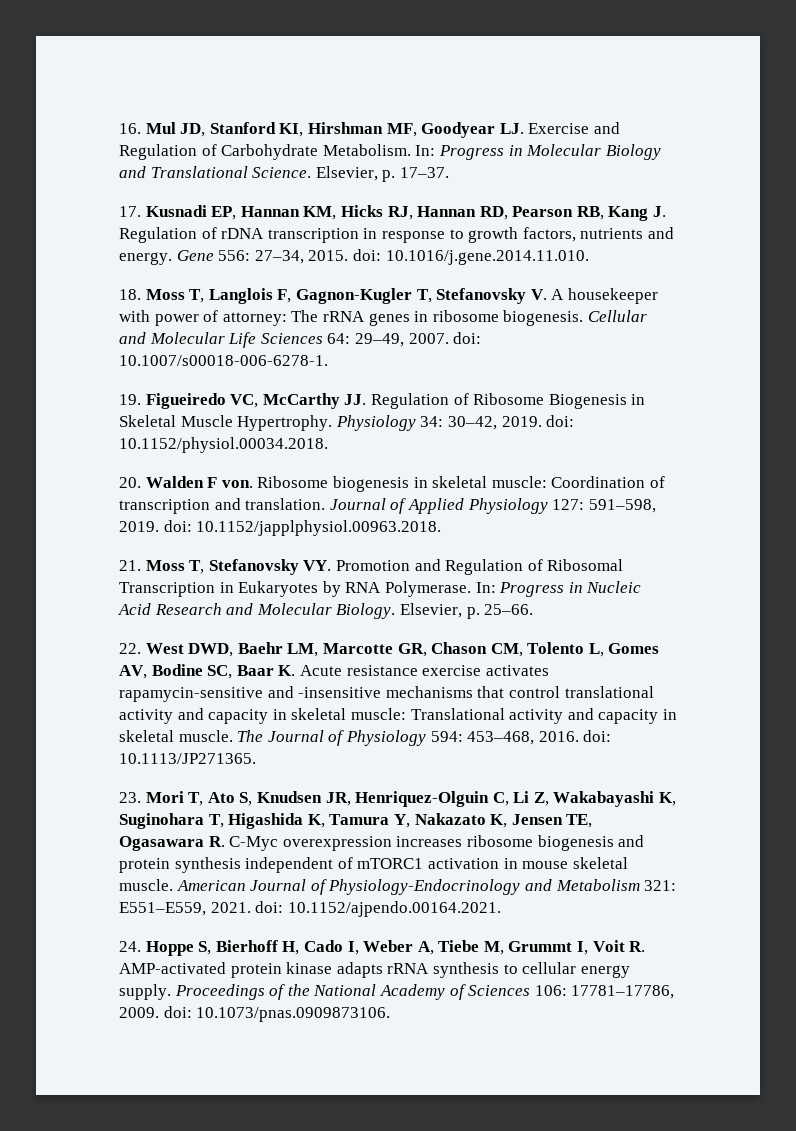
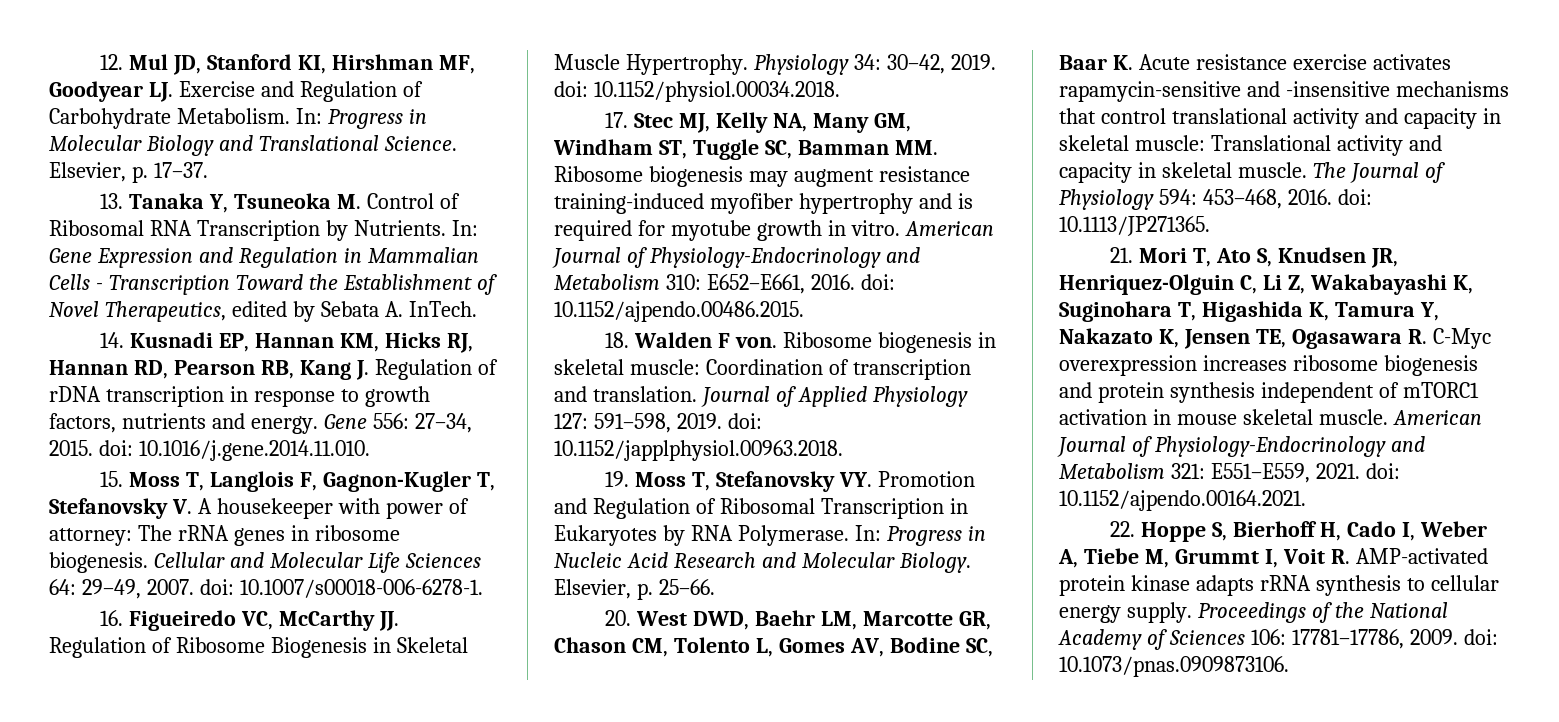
- 16. Mul JD, Stanford KI, Hirshman MF, Goodyear LJ. Exercise and Regulation of Carbohydrate Metabolism.
+ 12. Mul JD, Stanford KI, Hirshman MF, Goodyear LJ. Exercise and Regulation of Carbohydrate Metabolism.
- 17. Kusnadi EP, Hannan KM, Hicks RJ, Hannan RD, Pearson RB, Kang J. Regulation of rDNA transcription in response to growth factors, nutrients and energy.
+ 13. Tanaka Y, Tsuneoka M. Control of Ribosomal RNA Transcription by Nutrients. In: Gene Expression and Regulation in Mammalian Cells - Transcription Toward the Establishment of Novel Therapeutics, edited by Sebata A. InTech.
+ 14. Kusnadi EP, Hannan KM, Hicks RJ, Hannan RD, Pearson RB, Kang J. Regulation of rDNA transcription in response to growth factors, nutrients and energy.
- 18. Moss T, Langlois F, Gagnon-Kugler T, Stefanovsky V. A housekeeper with power of attorney: The rRNA genes in ribosome biogenesis.
+ 15. Moss T, Langlois F, Gagnon-Kugler T, Stefanovsky V. A housekeeper with power of attorney: The rRNA genes in ribosome biogenesis.
- 19. Figueiredo VC, McCarthy JJ. Regulation of Ribosome Biogenesis in Skeletal Muscle Hypertrophy.
+ 16. Figueiredo VC, McCarthy JJ. Regulation of Ribosome Biogenesis in Skeletal Muscle Hypertrophy.
- 20. Walden F von.
+ 17. Stec MJ, Kelly NA, Many GM, Windham ST, Tuggle SC, Bamman MM. Ribosome biogenesis may augment resistance training-induced myofiber hypertrophy and is required for myotube growth in vitro. American Journal of Physiology-Endocrinology and Metabolism 310: E652–E661, 2016. doi: 10.1152/ajpendo.00486.2015.
+ 18. Walden F von.
- 21. Moss T, Stefanovsky VY. Promotion and Regulation of Ribosomal Transcription in Eukaryotes by RNA Polymerase.
+ 19. Moss T, Stefanovsky VY. Promotion and Regulation of Ribosomal Transcription in Eukaryotes by RNA Polymerase.
- 22. West DWD, Baehr LM, Marcotte GR, Chason CM, Tolento L, Gomes AV, Bodine SC, Baar K. Acute resistance exercise activates rapamycin-sensitive and -insensitive mechanisms that control translational activity and capacity in skeletal muscle: Translational activity and capacity in skeletal muscle.
+ 20. West DWD, Baehr LM, Marcotte GR, Chason CM, Tolento L, Gomes AV, Bodine SC, Baar K. Acute resistance exercise activates rapamycin-sensitive and -insensitive mechanisms that control translational activity and capacity in skeletal muscle: Translational activity and capacity in skeletal muscle.
- 23. Mori T, Ato S, Knudsen JR, Henriquez-Olguin C, Li Z, Wakabayashi K, Suginohara T, Higashida K, Tamura Y, Nakazato K, Jensen TE, Ogasawara R. C-Myc overexpression increases ribosome biogenesis and protein synthesis independent of mTORC1 activation in mouse skeletal muscle.
+ 21. Mori T, Ato S, Knudsen JR, Henriquez-Olguin C, Li Z, Wakabayashi K, Suginohara T, Higashida K, Tamura Y, Nakazato K, Jensen TE, Ogasawara R. C-Myc overexpression increases ribosome biogenesis and protein synthesis independent of mTORC1 activation in mouse skeletal muscle.
- 24. Hoppe S, Bierhoff H, Cado I, Weber A, Tiebe M, Grummt I, Voit R. AMP-activated protein kinase adapts rRNA synthesis to cellular energy supply.
+ 22. Hoppe S, Bierhoff H, Cado I, Weber A, Tiebe M, Grummt I, Voit R. AMP-activated protein kinase adapts rRNA synthesis to cellular energy supply.

